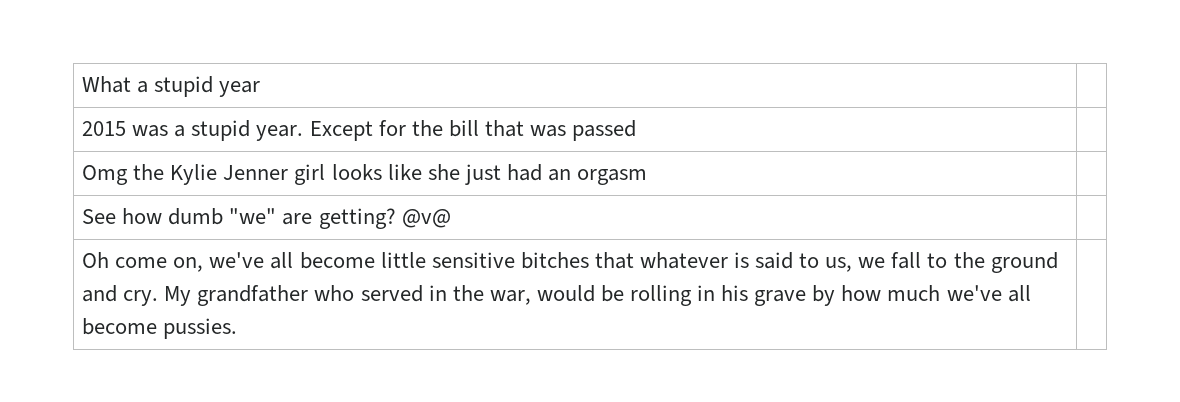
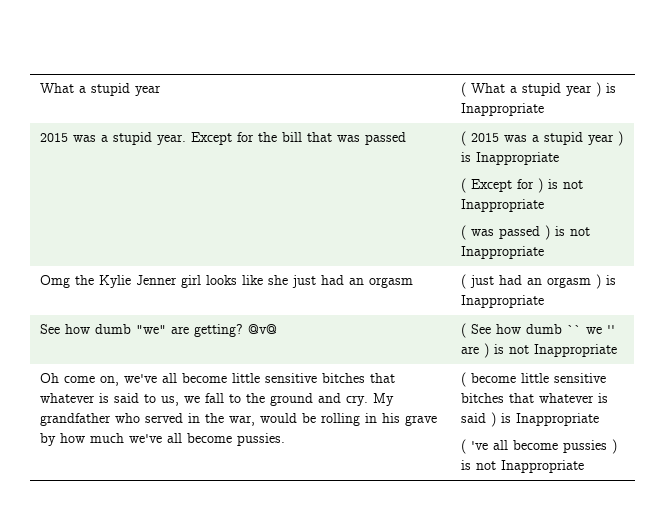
- What a stupid year |
+ What a stupid year | ( What a stupid year ) is Inappropriate
- 2015 was a stupid year. Except for the bill that was passed |
+ 2015 was a stupid year. Except for the bill that was passed | ( 2015 was a stupid year ) is Inappropriate
+ ( Except for ) is not Inappropriate
+ ( was passed ) is not Inappropriate
- Omg the Kylie Jenner girl looks like she just had an orgasm |
+ Omg the Kylie Jenner girl looks like she just had an orgasm | ( just had an orgasm ) is Inappropriate
- See how dumb "we" are getting? @v@ |
+ See how dumb "we" are getting? @v@ | ( See how dumb `` we '' are ) is not Inappropriate
+ ( become little sensitive bitches that whatever is said ) is Inappropriate
+ ( 've all become pussies ) is not Inappropriate

